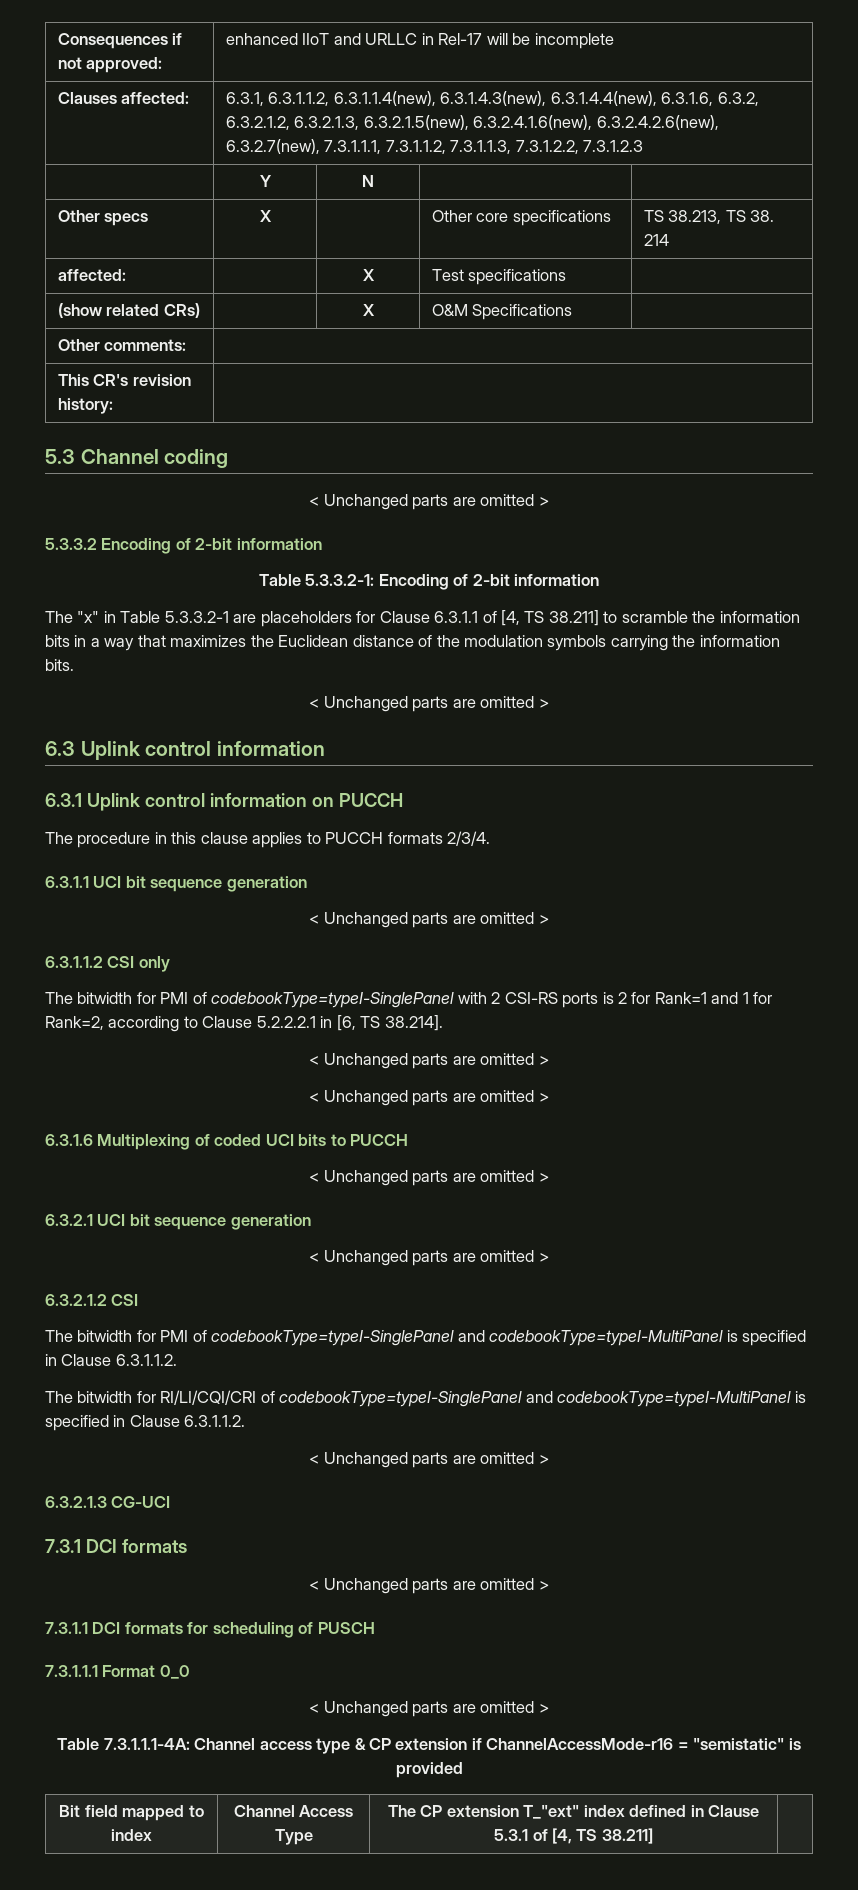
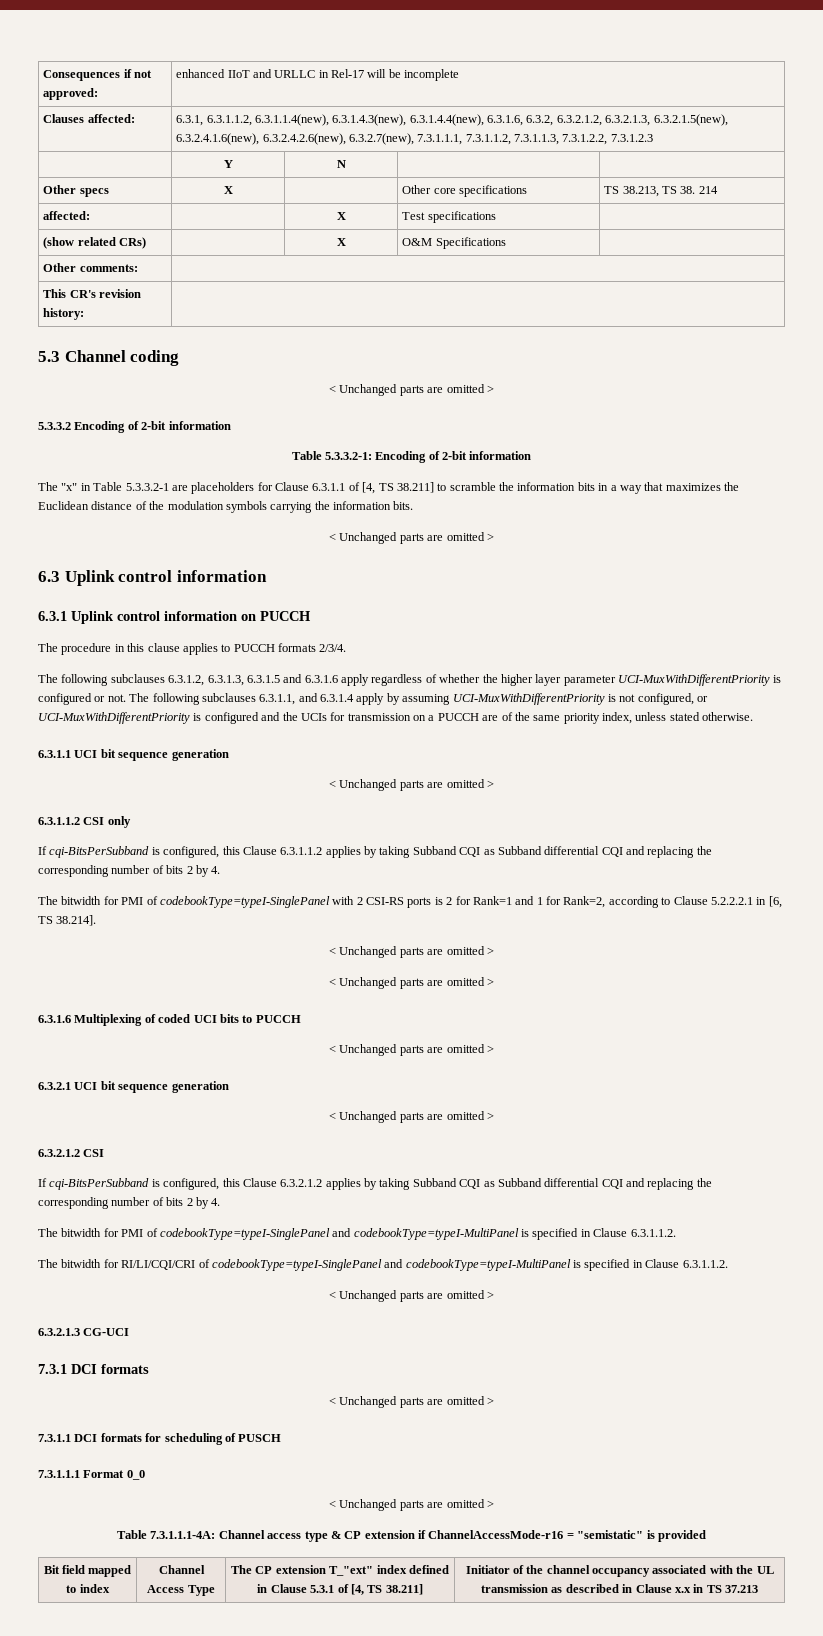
+ The following subclauses 6.3.1.2, 6.3.1.3, 6.3.1.5 and 6.3.1.6 apply regardless of whether the higher layer parameter UCI-MuxWithDifferentPriority is configured or not. The following subclauses 6.3.1.1, and 6.3.1.4 apply by assuming UCI-MuxWithDifferentPriority is not configured, or UCI-MuxWithDifferentPriority is configured and the UCIs for transmission on a PUCCH are of the same priority index, unless stated otherwise.
+ If cqi-BitsPerSubband is configured, this Clause 6.3.1.1.2 applies by taking Subband CQI as Subband differential CQI and replacing the corresponding number of bits 2 by 4.
+ If cqi-BitsPerSubband is configured, this Clause 6.3.2.1.2 applies by taking Subband CQI as Subband differential CQI and replacing the corresponding number of bits 2 by 4.
- Bit field mapped to index | Channel Access Type | The CP extension T_"ext" index defined in Clause 5.3.1 of [4, TS 38.211] |
+ Bit field mapped to index | Channel Access Type | The CP extension T_"ext" index defined in Clause 5.3.1 of [4, TS 38.211] | Initiator of the channel occupancy associated with the UL transmission as described in Clause x.x in TS 37.213

